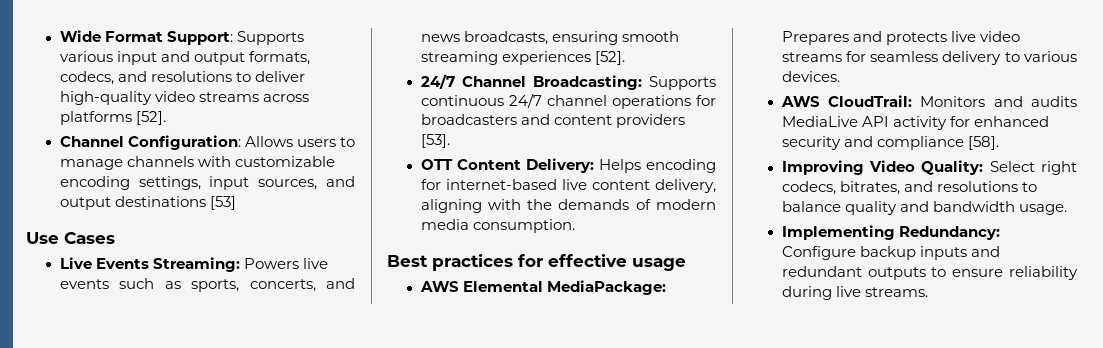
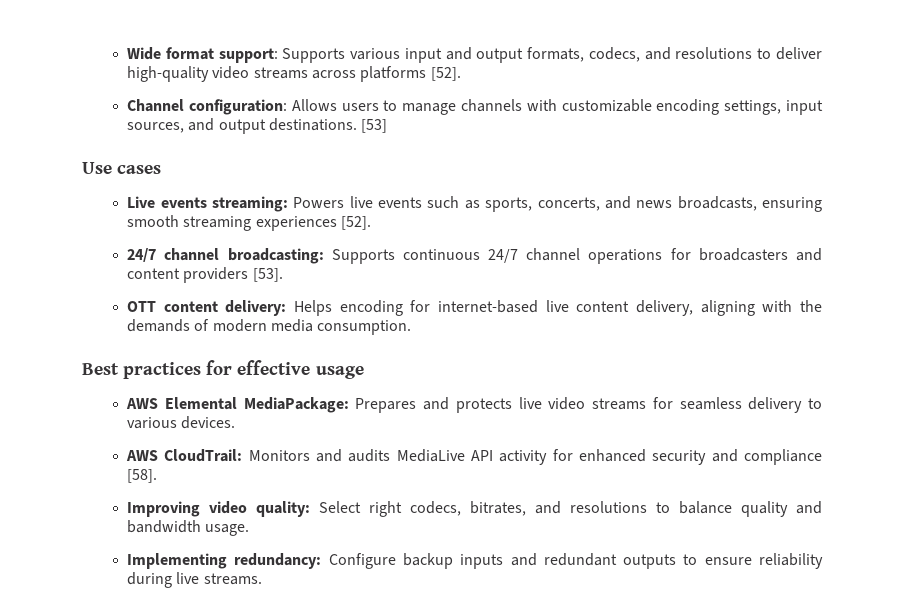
- Wide Format Support: Supports various input and output formats, codecs, and resolutions to deliver high-quality video streams across platforms [52].
+ Wide format support: Supports various input and output formats, codecs, and resolutions to deliver high-quality video streams across platforms [52].
- Channel Configuration: Allows users to manage channels with customizable encoding settings, input sources, and output destinations [53]
+ Channel configuration: Allows users to manage channels with customizable encoding settings, input sources, and output destinations. [53]
- Use Cases
+ Use cases
- Live Events Streaming: Powers live events such as sports, concerts, and news broadcasts, ensuring smooth streaming experiences [52].
+ Live events streaming: Powers live events such as sports, concerts, and news broadcasts, ensuring smooth streaming experiences [52].
- 24/7 Channel Broadcasting: Supports continuous 24/7 channel operations for broadcasters and content providers [53].
+ 24/7 channel broadcasting: Supports continuous 24/7 channel operations for broadcasters and content providers [53].
- OTT Content Delivery: Helps encoding for internet-based live content delivery, aligning with the demands of modern media consumption.
+ OTT content delivery: Helps encoding for internet-based live content delivery, aligning with the demands of modern media consumption.
- Improving Video Quality: Select right codecs, bitrates, and resolutions to balance quality and bandwidth usage.
+ Improving video quality: Select right codecs, bitrates, and resolutions to balance quality and bandwidth usage.
- Implementing Redundancy: Configure backup inputs and redundant outputs to ensure reliability during live streams.
+ Implementing redundancy: Configure backup inputs and redundant outputs to ensure reliability during live streams.

